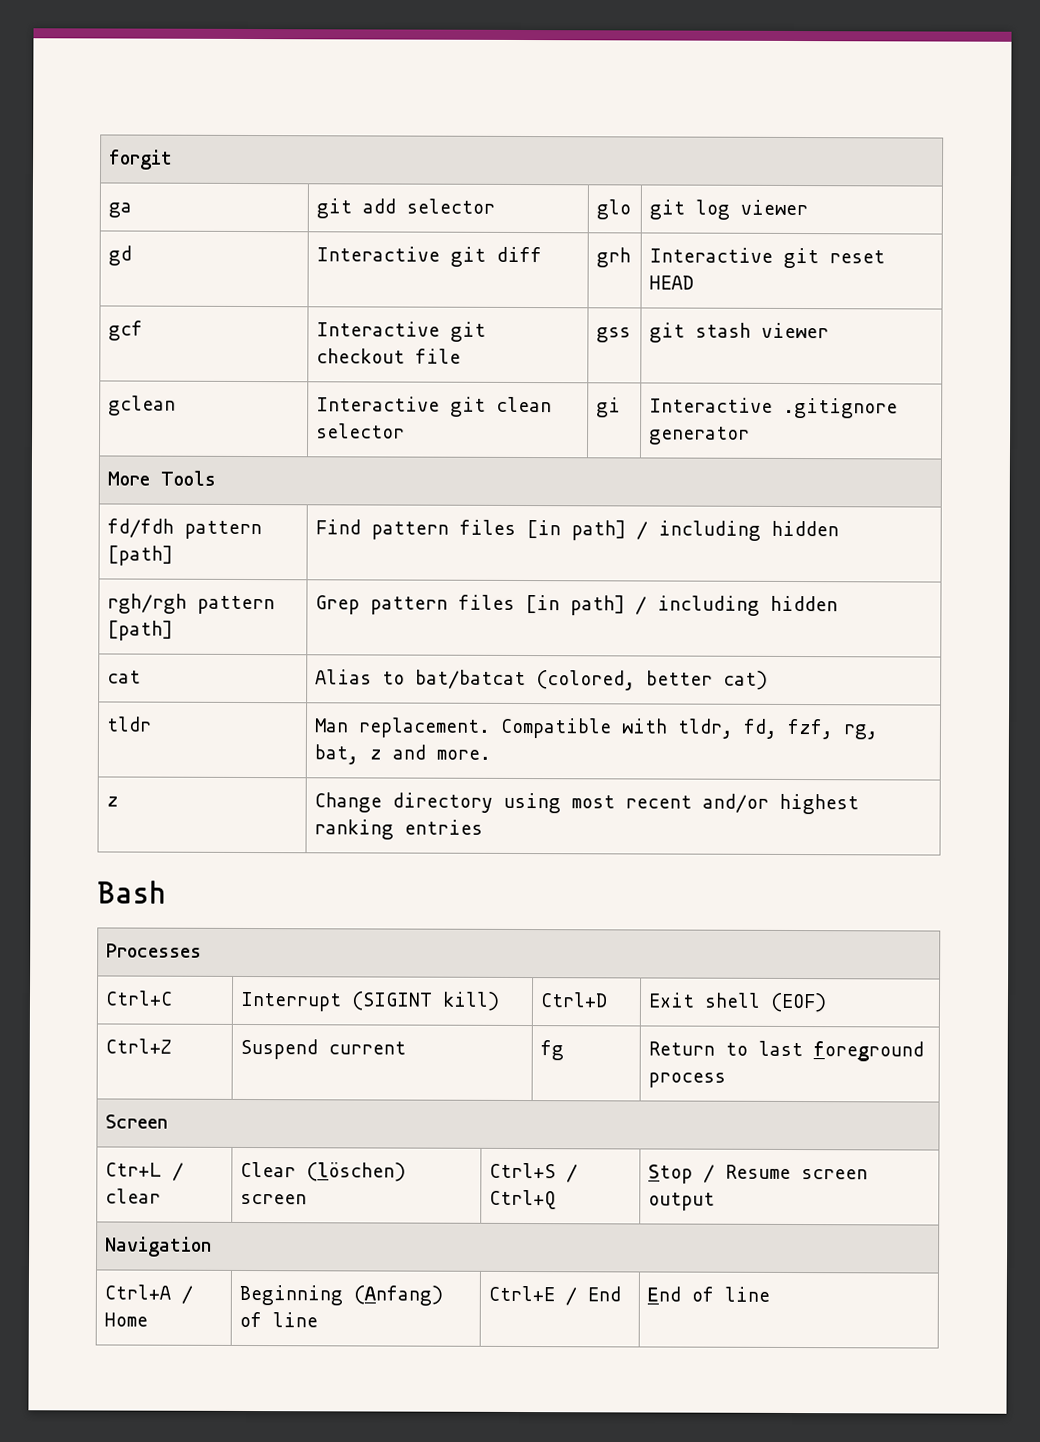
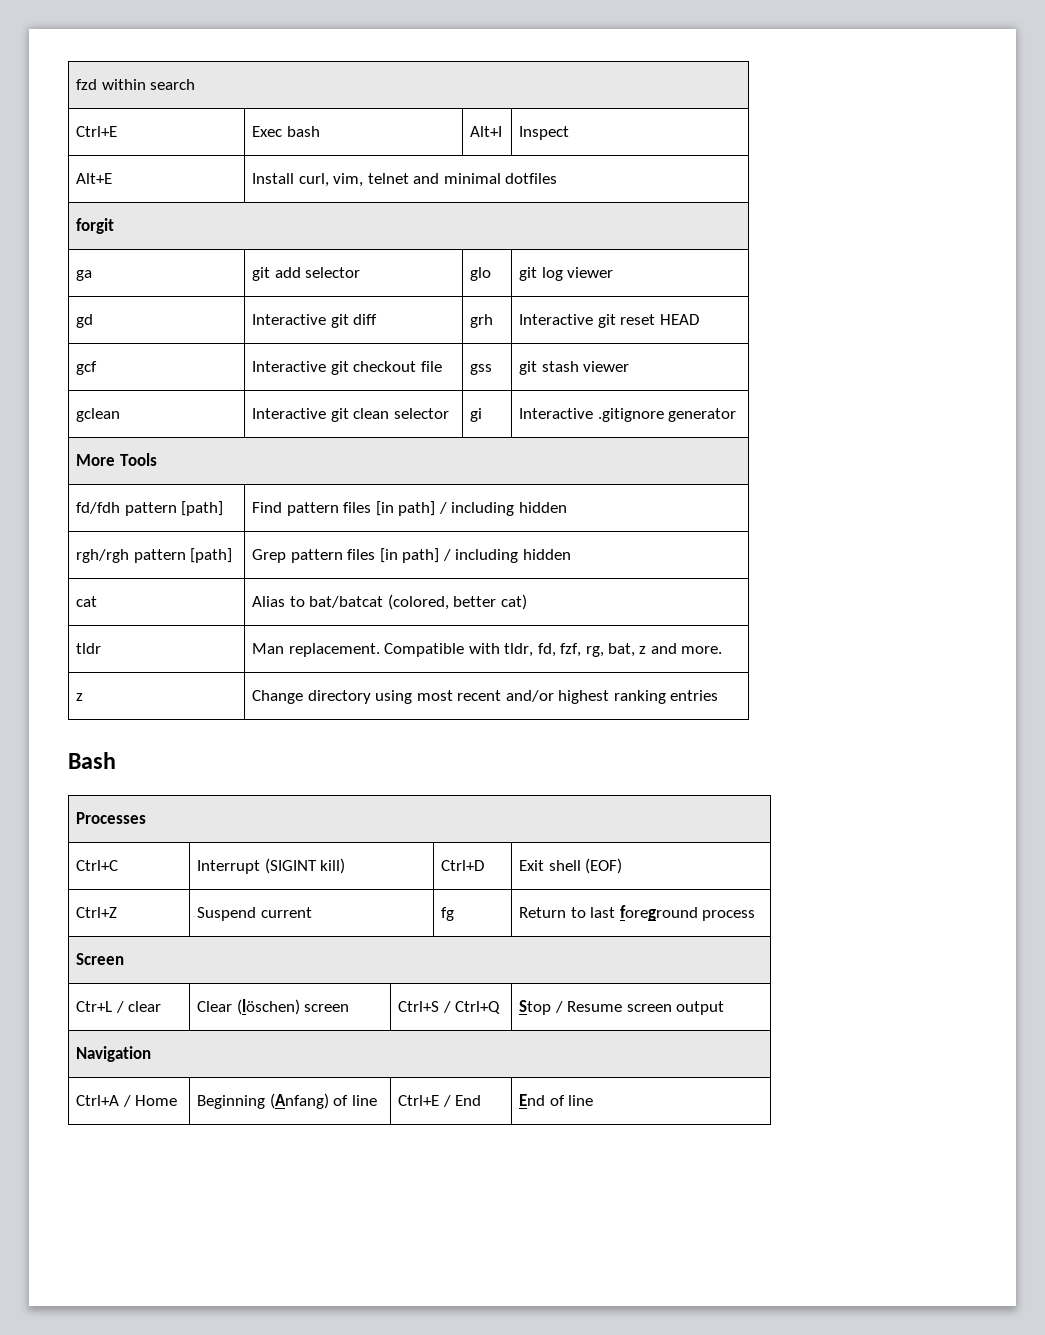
+ fzd within search
+ Ctrl+E | Exec bash | Alt+I | Inspect
+ Alt+E | Install curl, vim, telnet and minimal dotfiles

